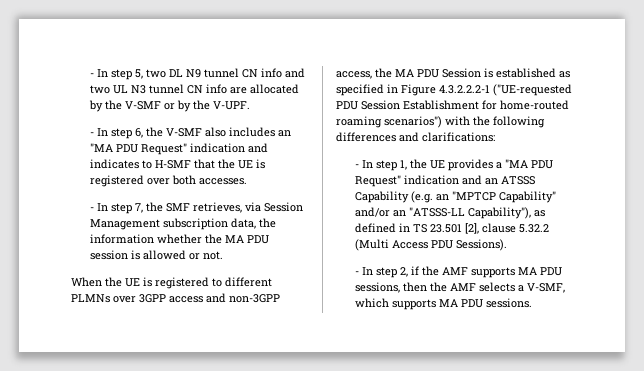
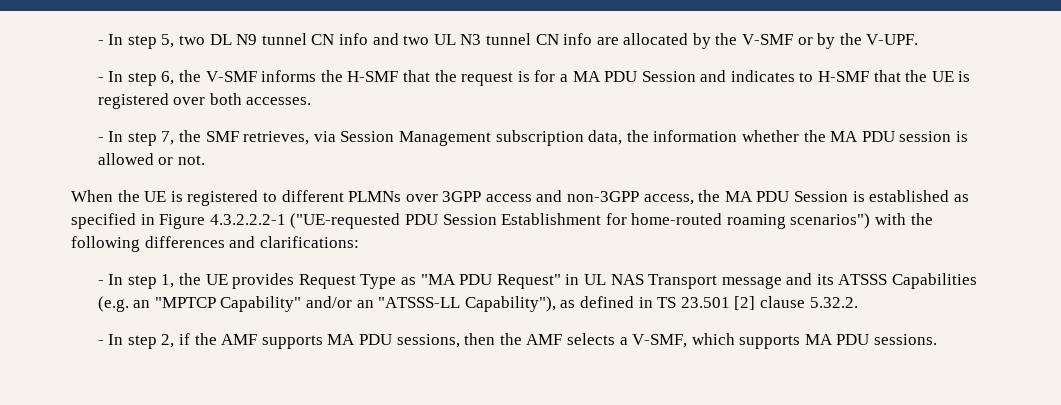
- - In step 6, the V-SMF also includes an "MA PDU Request" indication and indicates to H-SMF that the UE is registered over both accesses.
+ - In step 6, the V-SMF informs the H-SMF that the request is for a MA PDU Session and indicates to H-SMF that the UE is registered over both accesses.
- - In step 1, the UE provides a "MA PDU Request" indication and an ATSSS Capability (e.g. an "MPTCP Capability" and/or an "ATSSS-LL Capability"), as defined in TS 23.501 [2], clause 5.32.2 (Multi Access PDU Sessions).
+ - In step 1, the UE provides Request Type as "MA PDU Request" in UL NAS Transport message and its ATSSS Capabilities (e.g. an "MPTCP Capability" and/or an "ATSSS-LL Capability"), as defined in TS 23.501 [2] clause 5.32.2.

